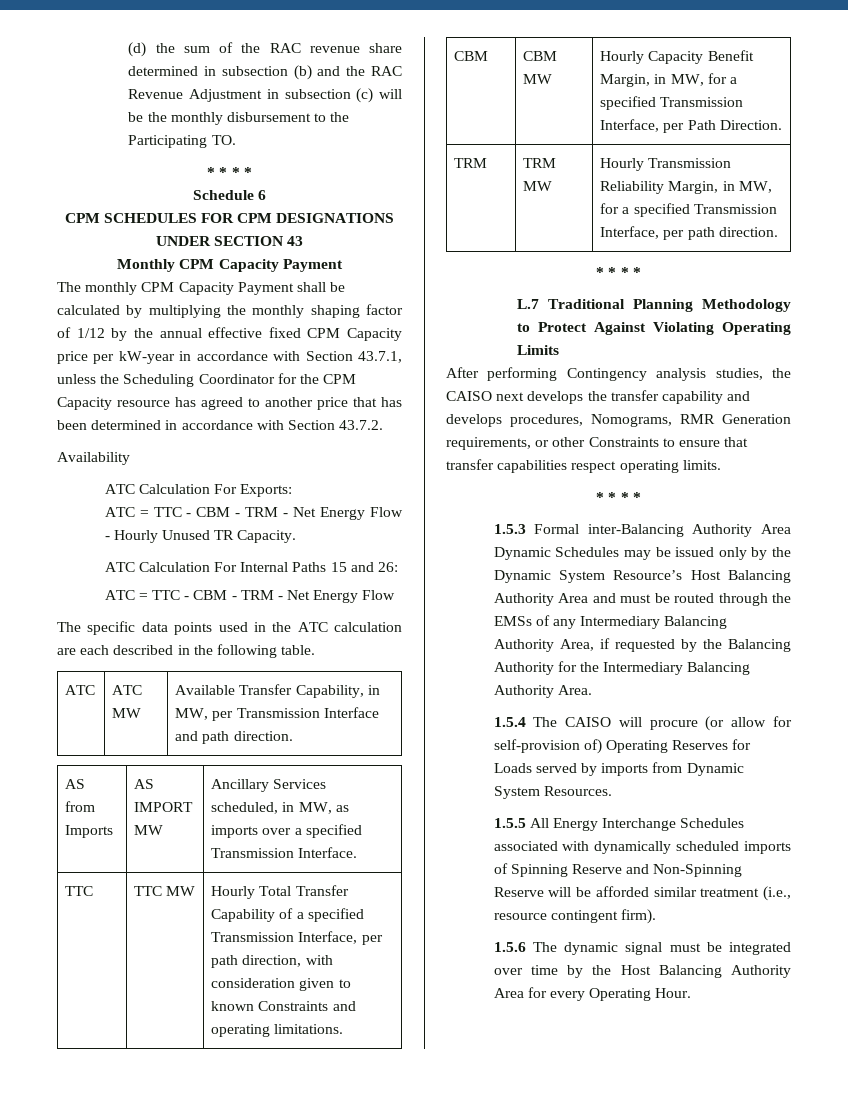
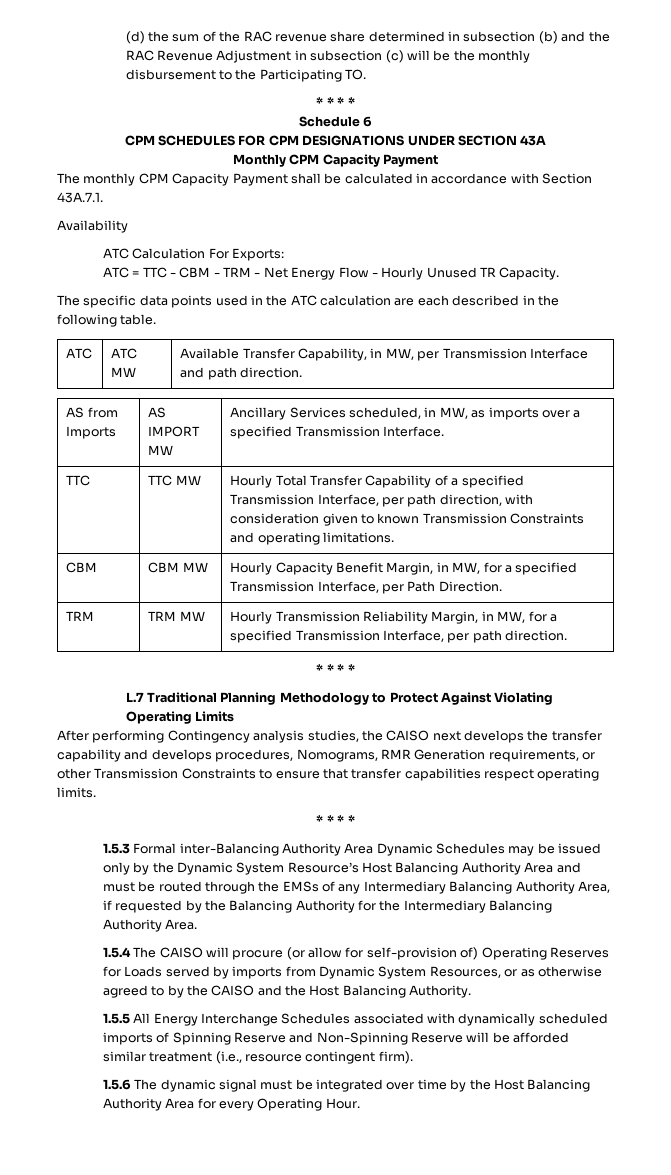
- CPM SCHEDULES FOR CPM DESIGNATIONS UNDER SECTION 43
+ CPM SCHEDULES FOR CPM DESIGNATIONS UNDER SECTION 43A
- The monthly CPM Capacity Payment shall be calculated by multiplying the monthly shaping factor of 1/12 by the annual effective fixed CPM Capacity price per kW-year in accordance with Section 43.7.1, unless the Scheduling Coordinator for the CPM Capacity resource has agreed to another price that has been determined in accordance with Section 43.7.2.
+ The monthly CPM Capacity Payment shall be calculated in accordance with Section 43A.7.1.
- ATC Calculation For Internal Paths 15 and 26:
- ATC = TTC - CBM - TRM - Net Energy Flow
- TTC | TTC MW | Hourly Total Transfer Capability of a specified Transmission Interface, per path direction, with consideration given to known Constraints and operating limitations.
+ TTC | TTC MW | Hourly Total Transfer Capability of a specified Transmission Interface, per path direction, with consideration given to known Transmission Constraints and operating limitations.
- After performing Contingency analysis studies, the CAISO next develops the transfer capability and develops procedures, Nomograms, RMR Generation requirements, or other Constraints to ensure that transfer capabilities respect operating limits.
+ After performing Contingency analysis studies, the CAISO next develops the transfer capability and develops procedures, Nomograms, RMR Generation requirements, or other Transmission Constraints to ensure that transfer capabilities respect operating limits.
- 1.5.4 The CAISO will procure (or allow for self-provision of) Operating Reserves for Loads served by imports from Dynamic System Resources.
+ 1.5.4 The CAISO will procure (or allow for self-provision of) Operating Reserves for Loads served by imports from Dynamic System Resources, or as otherwise agreed to by the CAISO and the Host Balancing Authority.

